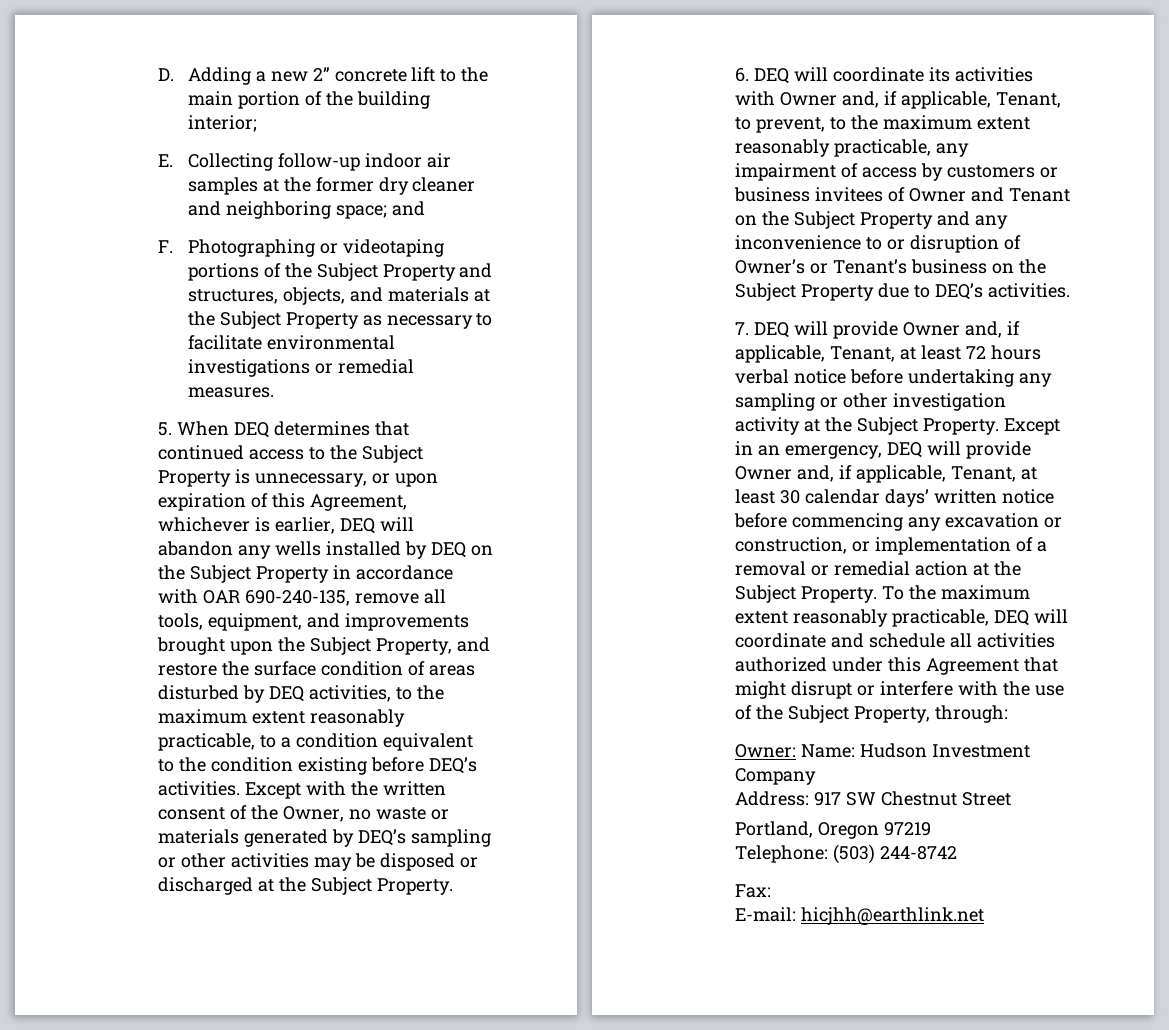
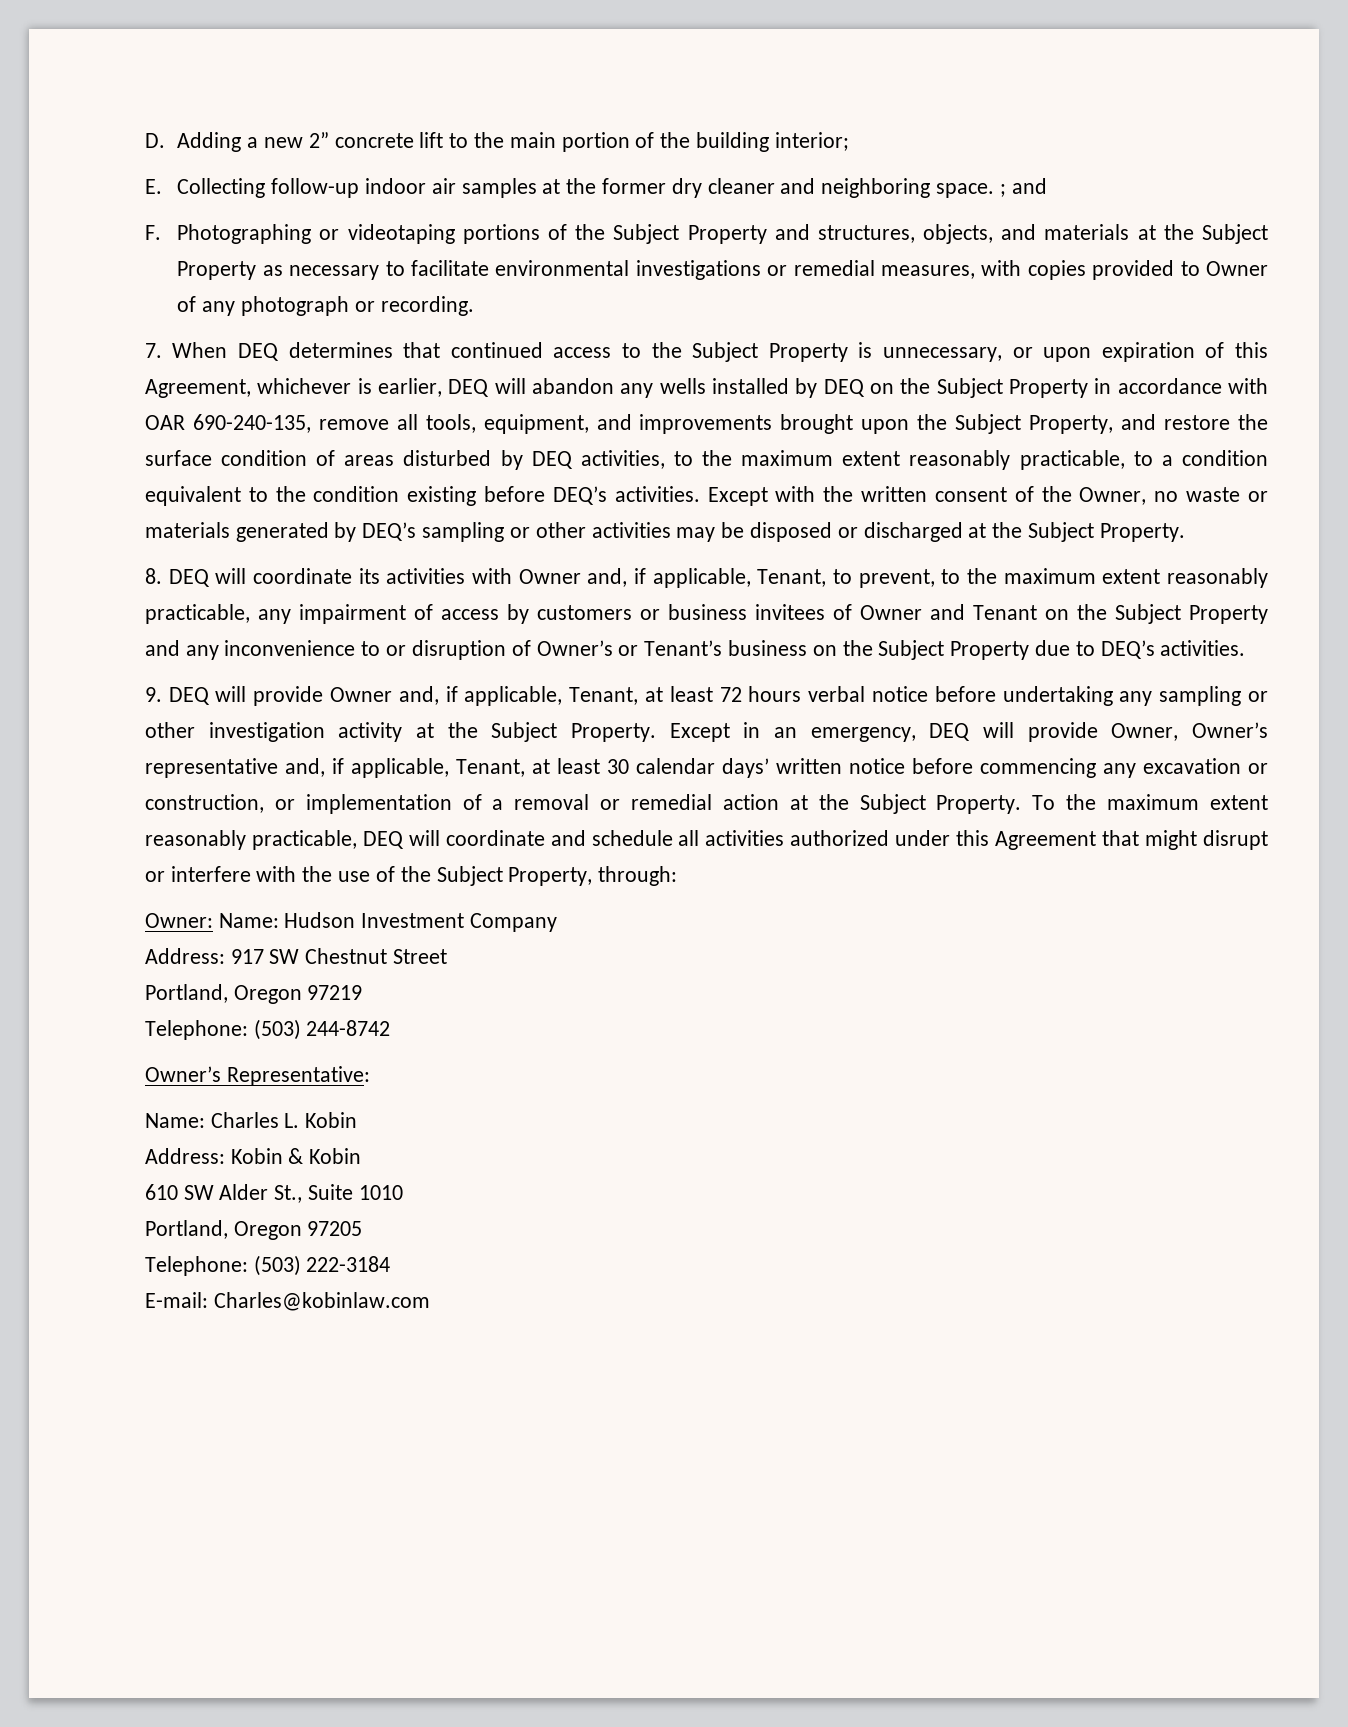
- E. Collecting follow-up indoor air samples at the former dry cleaner and neighboring space; and
+ E. Collecting follow-up indoor air samples at the former dry cleaner and neighboring space. ; and
- F. Photographing or videotaping portions of the Subject Property and structures, objects, and materials at the Subject Property as necessary to facilitate environmental investigations or remedial measures.
- 5. When DEQ determines that continued access to the Subject Property is unnecessary, or upon expiration of this Agreement, whichever is earlier, DEQ will abandon any wells installed by DEQ on the Subject Property in accordance with OAR 690-240-135, remove all tools, equipment, and improvements brought upon the Subject Property, and restore the surface condition of areas disturbed by DEQ activities, to the maximum extent reasonably practicable, to a condition equivalent to the condition existing before DEQ’s activities.
+ F. Photographing or videotaping portions of the Subject Property and structures, objects, and materials at the Subject Property as necessary to facilitate environmental investigations or remedial measures, with copies provided to Owner of any photograph or recording.
+ 7. When DEQ determines that continued access to the Subject Property is unnecessary, or upon expiration of this Agreement, whichever is earlier, DEQ will abandon any wells installed by DEQ on the Subject Property in accordance with OAR 690-240-135, remove all tools, equipment, and improvements brought upon the Subject Property, and restore the surface condition of areas disturbed by DEQ activities, to the maximum extent reasonably practicable, to a condition equivalent to the condition existing before DEQ’s activities.
- 6. DEQ will coordinate its activities with Owner and, if applicable, Tenant, to prevent, to the maximum extent reasonably practicable, any impairment of access by customers or business invitees of Owner and Tenant on the Subject Property and any inconvenience to or disruption of Owner’s or Tenant’s business on the Subject Property due to DEQ’s activities.
+ 8. DEQ will coordinate its activities with Owner and, if applicable, Tenant, to prevent, to the maximum extent reasonably practicable, any impairment of access by customers or business invitees of Owner and Tenant on the Subject Property and any inconvenience to or disruption of Owner’s or Tenant’s business on the Subject Property due to DEQ’s activities.
- 7. DEQ will provide Owner and, if applicable, Tenant, at least 72 hours verbal notice before undertaking any sampling or other investigation activity at the Subject Property.
+ 9. DEQ will provide Owner and, if applicable, Tenant, at least 72 hours verbal notice before undertaking any sampling or other investigation activity at the Subject Property.
- Except in an emergency, DEQ will provide Owner and, if applicable, Tenant, at least 30 calendar days’ written notice before commencing any excavation or construction, or implementation of a removal or remedial action at the Subject Property.
+ Except in an emergency, DEQ will provide Owner, Owner’s representative and, if applicable, Tenant, at least 30 calendar days’ written notice before commencing any excavation or construction, or implementation of a removal or remedial action at the Subject Property.
- Fax:
+ Owner’s Representative:
+ Name: Charles L. Kobin
+ Address: Kobin & Kobin
+ 610 SW Alder St., Suite 1010
+ Portland, Oregon 97205
+ Telephone: (503) 222-3184
- E-mail: hicjhh@earthlink.net
+ E-mail: Charles@kobinlaw.com

